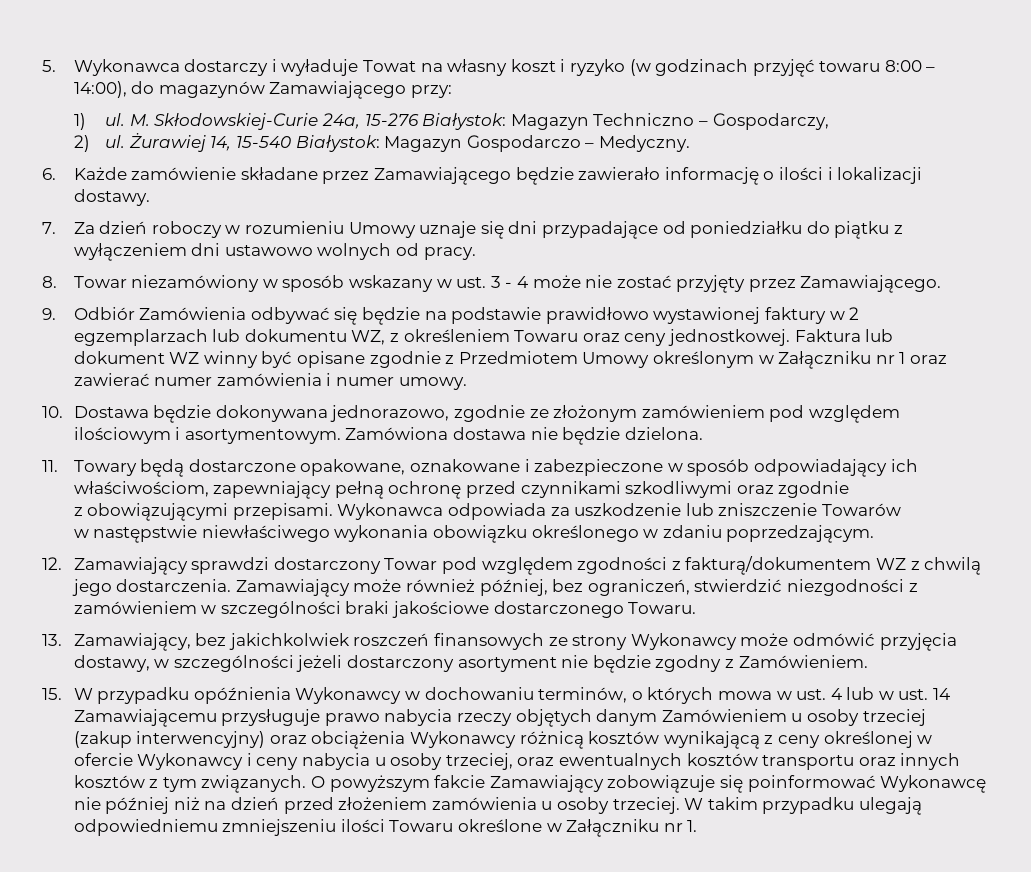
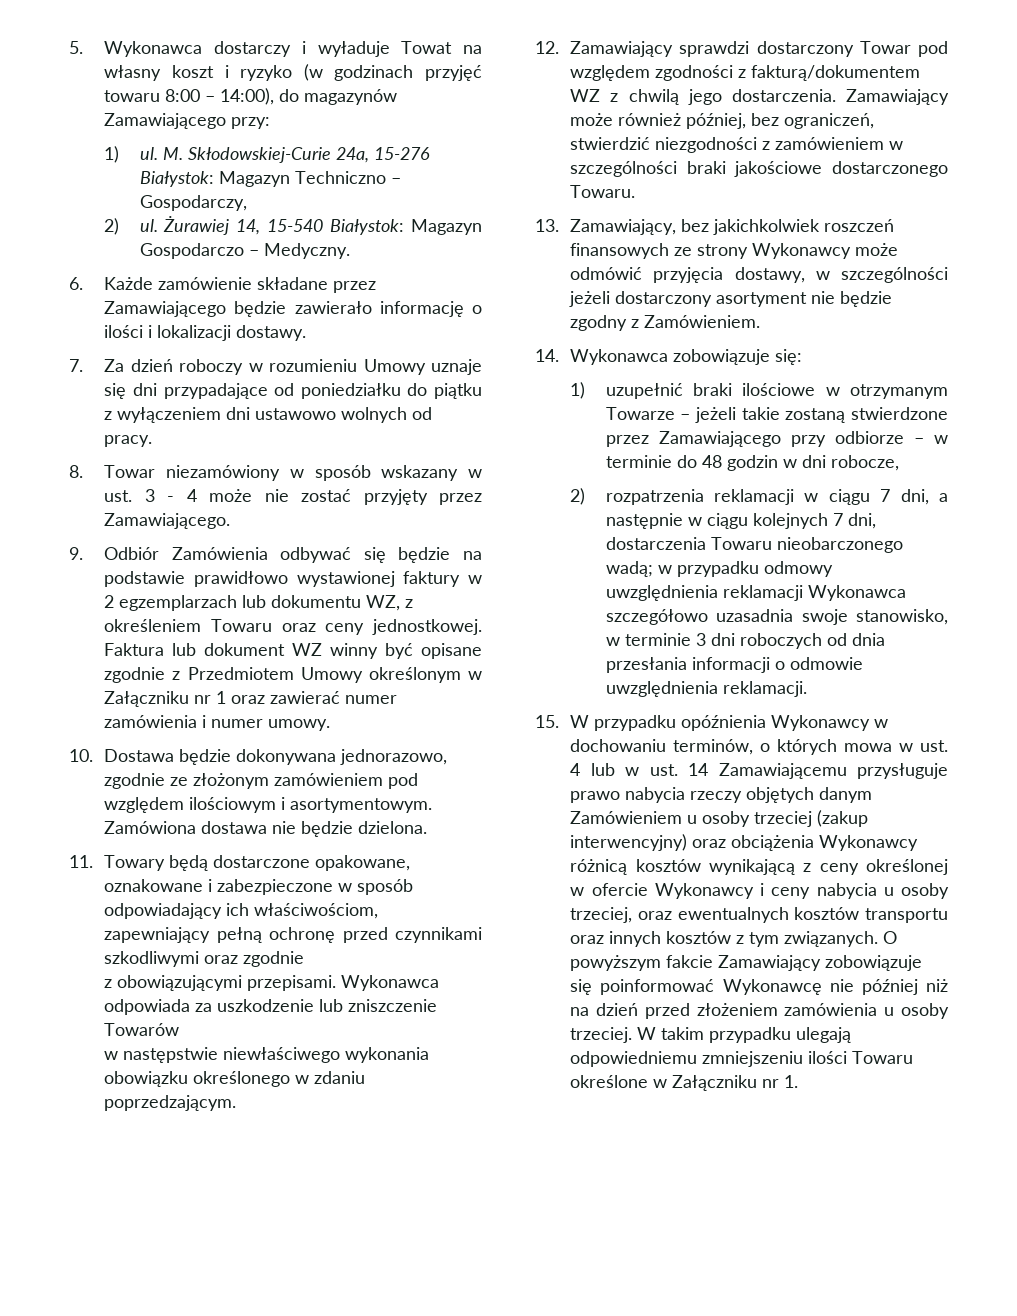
+ 14. Wykonawca zobowiązuje się:
+ 1) uzupełnić braki ilościowe w otrzymanym Towarze – jeżeli takie zostaną stwierdzone przez Zamawiającego przy odbiorze – w terminie do 48 godzin w dni robocze,
+ 2) rozpatrzenia reklamacji w ciągu 7 dni, a następnie w ciągu kolejnych 7 dni, dostarczenia Towaru nieobarczonego wadą; w przypadku odmowy uwzględnienia reklamacji Wykonawca szczegółowo uzasadnia swoje stanowisko, w terminie 3 dni roboczych od dnia przesłania informacji o odmowie uwzględnienia reklamacji.

